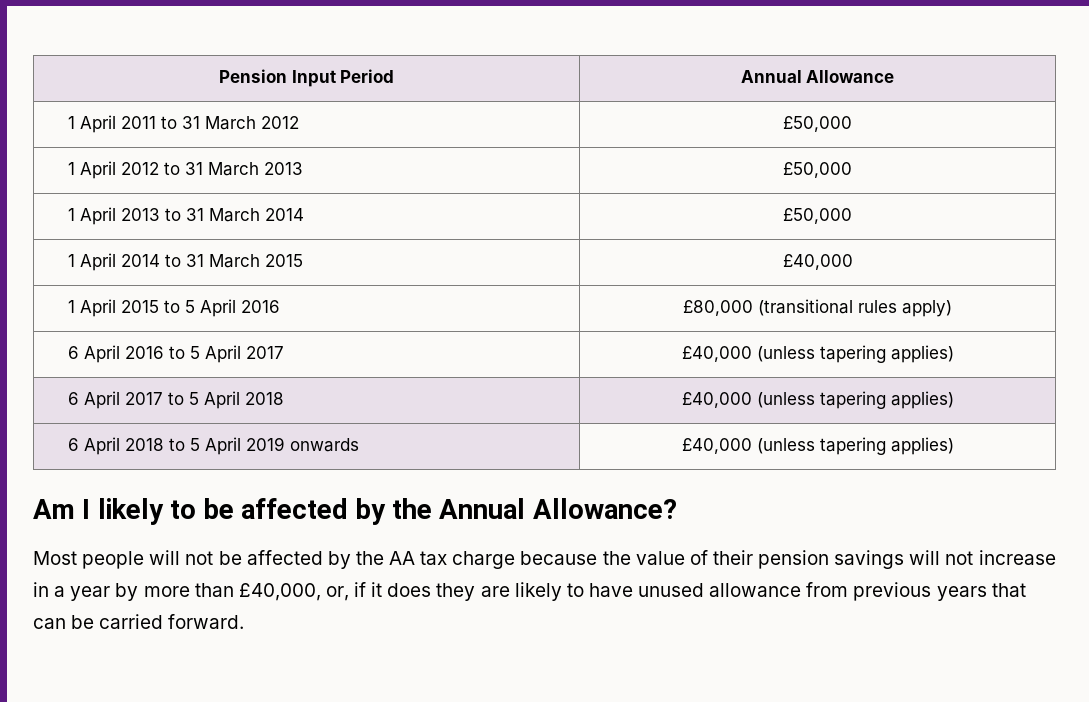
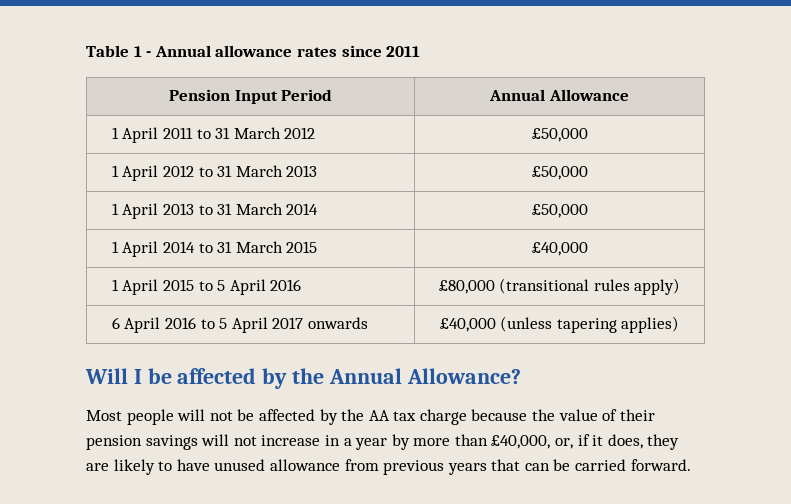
+ Table 1 - Annual allowance rates since 2011
- 6 April 2016 to 5 April 2017 | £40,000 (unless tapering applies)
- 6 April 2017 to 5 April 2018 | £40,000 (unless tapering applies)
- 6 April 2018 to 5 April 2019 onwards | £40,000 (unless tapering applies)
+ 6 April 2016 to 5 April 2017 onwards | £40,000 (unless tapering applies)
- Am I likely to be affected by the Annual Allowance?
+ Will I be affected by the Annual Allowance?
- Most people will not be affected by the AA tax charge because the value of their pension savings will not increase in a year by more than £40,000, or, if it does they are likely to have unused allowance from previous years that can be carried forward.
+ Most people will not be affected by the AA tax charge because the value of their pension savings will not increase in a year by more than £40,000, or, if it does, they are likely to have unused allowance from previous years that can be carried forward.

